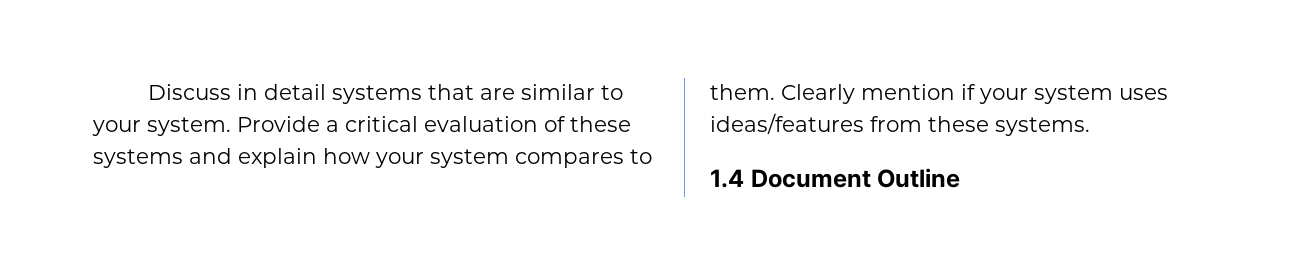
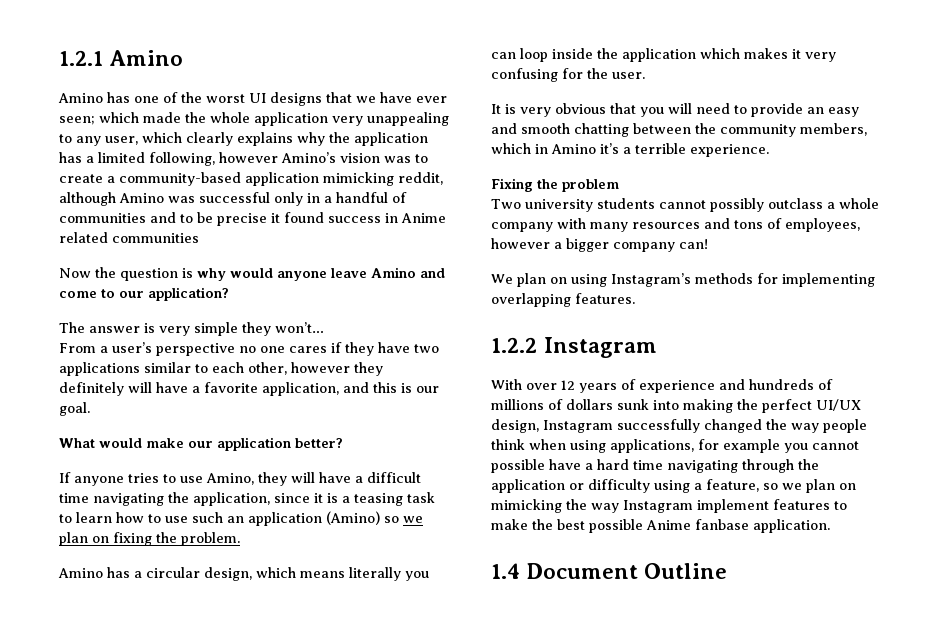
- Discuss in detail systems that are similar to your system. Provide a critical evaluation of these systems and explain how your system compares to them. Clearly mention if your system uses ideas/features from these systems.
+ 1.2.1 Amino
+ Amino has one of the worst UI designs that we have ever seen; which made the whole application very unappealing to any user, which clearly explains why the application has a limited following, however Amino’s vision was to create a community-based application mimicking reddit, although Amino was successful only in a handful of communities and to be precise it found success in Anime related communities
+ Now the question is why would anyone leave Amino and come to our application?
+ The answer is very simple they won’t…
+ From a user’s perspective no one cares if they have two applications similar to each other, however they definitely will have a favorite application, and this is our goal.
+ What would make our application better?
+ If anyone tries to use Amino, they will have a difficult time navigating the application, since it is a teasing task to learn how to use such an application (Amino) so we plan on fixing the problem.
+ Amino has a circular design, which means literally you can loop inside the application which makes it very confusing for the user.
+ It is very obvious that you will need to provide an easy and smooth chatting between the community members, which in Amino it’s a terrible experience.
+ Fixing the problem
+ Two university students cannot possibly outclass a whole company with many resources and tons of employees, however a bigger company can!
+ We plan on using Instagram’s methods for implementing overlapping features.
+ 1.2.2 Instagram
+ With over 12 years of experience and hundreds of millions of dollars sunk into making the perfect UI/UX design, Instagram successfully changed the way people think when using applications, for example you cannot possible have a hard time navigating through the application or difficulty using a feature, so we plan on mimicking the way Instagram implement features to make the best possible Anime fanbase application.

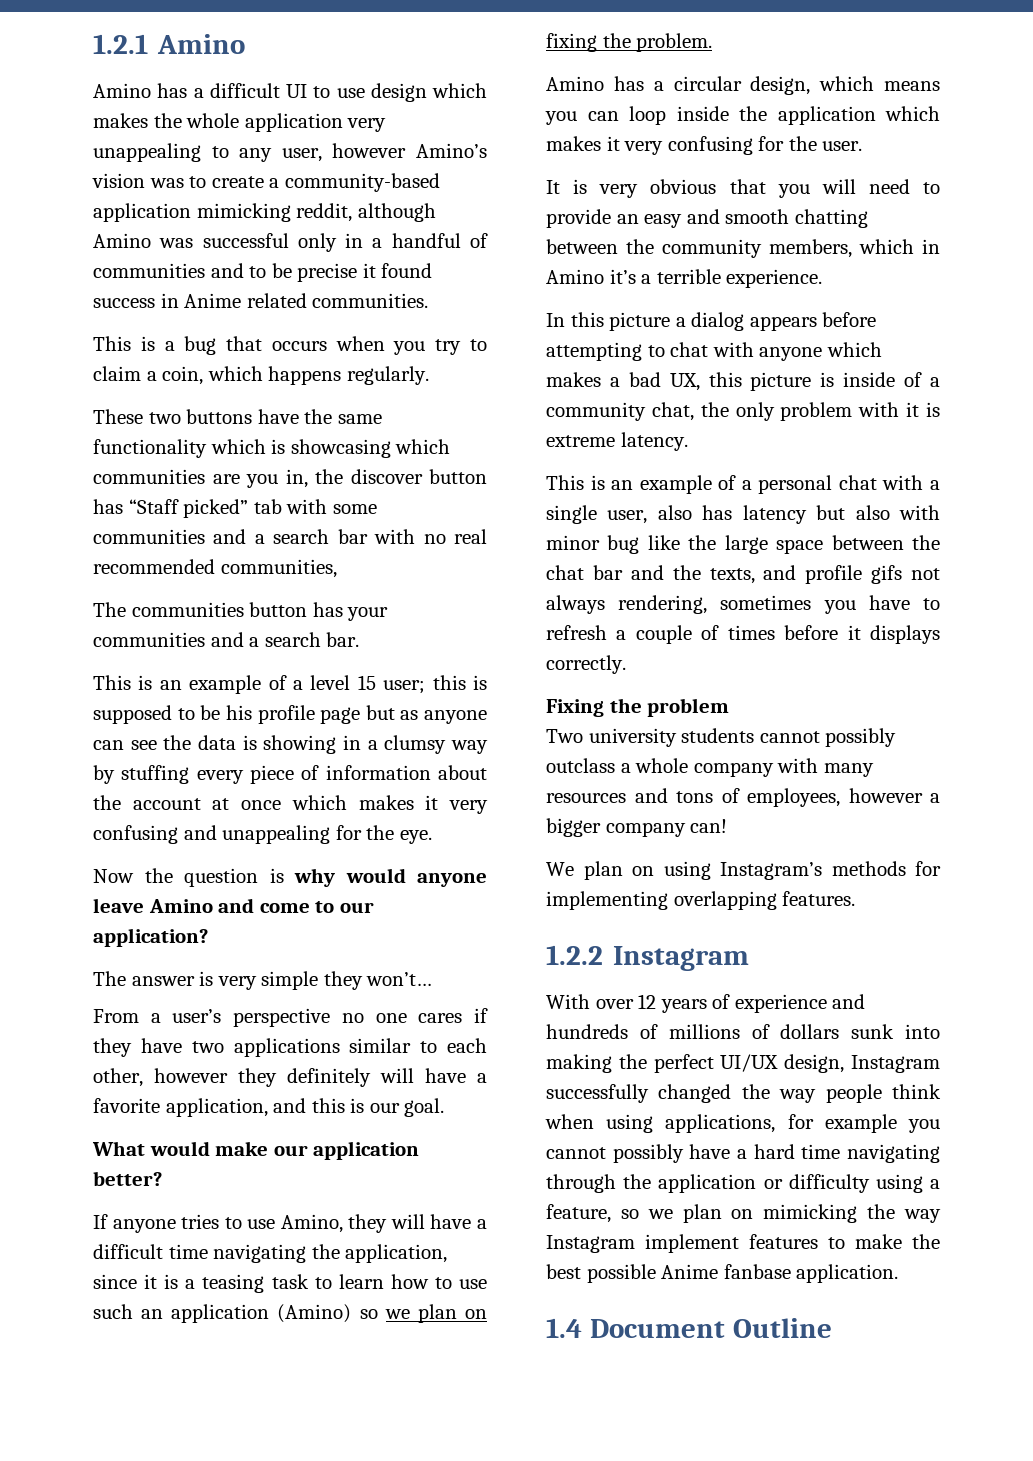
- Amino has one of the worst UI designs that we have ever seen; which made the whole application very unappealing to any user, which clearly explains why the application has a limited following, however Amino’s vision was to create a community-based application mimicking reddit, although Amino was successful only in a handful of communities and to be precise it found success in Anime related communities
+ Amino has a difficult UI to use design which makes the whole application very unappealing to any user, however Amino’s vision was to create a community-based application mimicking reddit, although Amino was successful only in a handful of communities and to be precise it found success in Anime related communities.
+ This is a bug that occurs when you try to claim a coin, which happens regularly.
+ These two buttons have the same functionality which is showcasing which communities are you in, the discover button has “Staff picked” tab with some communities and a search bar with no real recommended communities,
+ The communities button has your communities and a search bar.
+ This is an example of a level 15 user; this is supposed to be his profile page but as anyone can see the data is showing in a clumsy way by stuffing every piece of information about the account at once which makes it very confusing and unappealing for the eye.
- Amino has a circular design, which means literally you can loop inside the application which makes it very confusing for the user.
+ Amino has a circular design, which means you can loop inside the application which makes it very confusing for the user.
+ In this picture a dialog appears before attempting to chat with anyone which makes a bad UX, this picture is inside of a community chat, the only problem with it is extreme latency.
+ This is an example of a personal chat with a single user, also has latency but also with minor bug like the large space between the chat bar and the texts, and profile gifs not always rendering, sometimes you have to refresh a couple of times before it displays correctly.
- With over 12 years of experience and hundreds of millions of dollars sunk into making the perfect UI/UX design, Instagram successfully changed the way people think when using applications, for example you cannot possible have a hard time navigating through the application or difficulty using a feature, so we plan on mimicking the way Instagram implement features to make the best possible Anime fanbase application.
+ With over 12 years of experience and hundreds of millions of dollars sunk into making the perfect UI/UX design, Instagram successfully changed the way people think when using applications, for example you cannot possibly have a hard time navigating through the application or difficulty using a feature, so we plan on mimicking the way Instagram implement features to make the best possible Anime fanbase application.

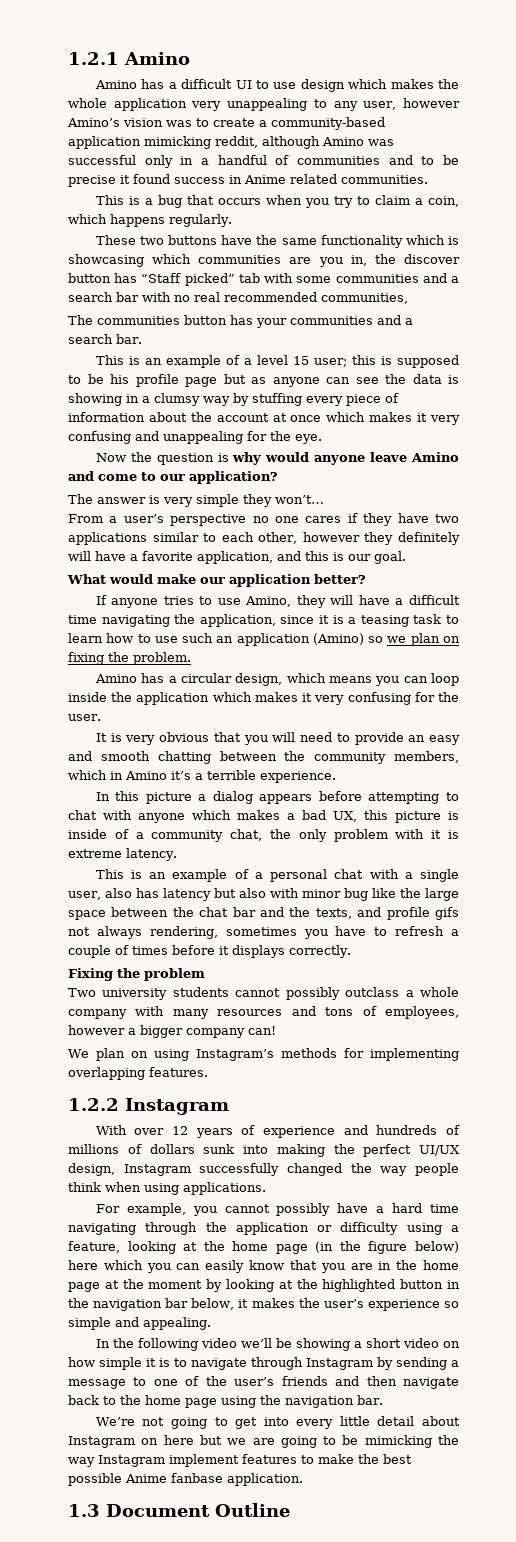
- With over 12 years of experience and hundreds of millions of dollars sunk into making the perfect UI/UX design, Instagram successfully changed the way people think when using applications, for example you cannot possibly have a hard time navigating through the application or difficulty using a feature, so we plan on mimicking the way Instagram implement features to make the best possible Anime fanbase application.
+ With over 12 years of experience and hundreds of millions of dollars sunk into making the perfect UI/UX design, Instagram successfully changed the way people think when using applications.
+ For example, you cannot possibly have a hard time navigating through the application or difficulty using a feature, looking at the home page (in the figure below) here which you can easily know that you are in the home page at the moment by looking at the highlighted button in the navigation bar below, it makes the user’s experience so simple and appealing.
+ In the following video we’ll be showing a short video on how simple it is to navigate through Instagram by sending a message to one of the user’s friends and then navigate back to the home page using the navigation bar.
+ We’re not going to get into every little detail about Instagram on here but we are going to be mimicking the way Instagram implement features to make the best possible Anime fanbase application.
- 1.4 Document Outline
+ 1.3 Document Outline

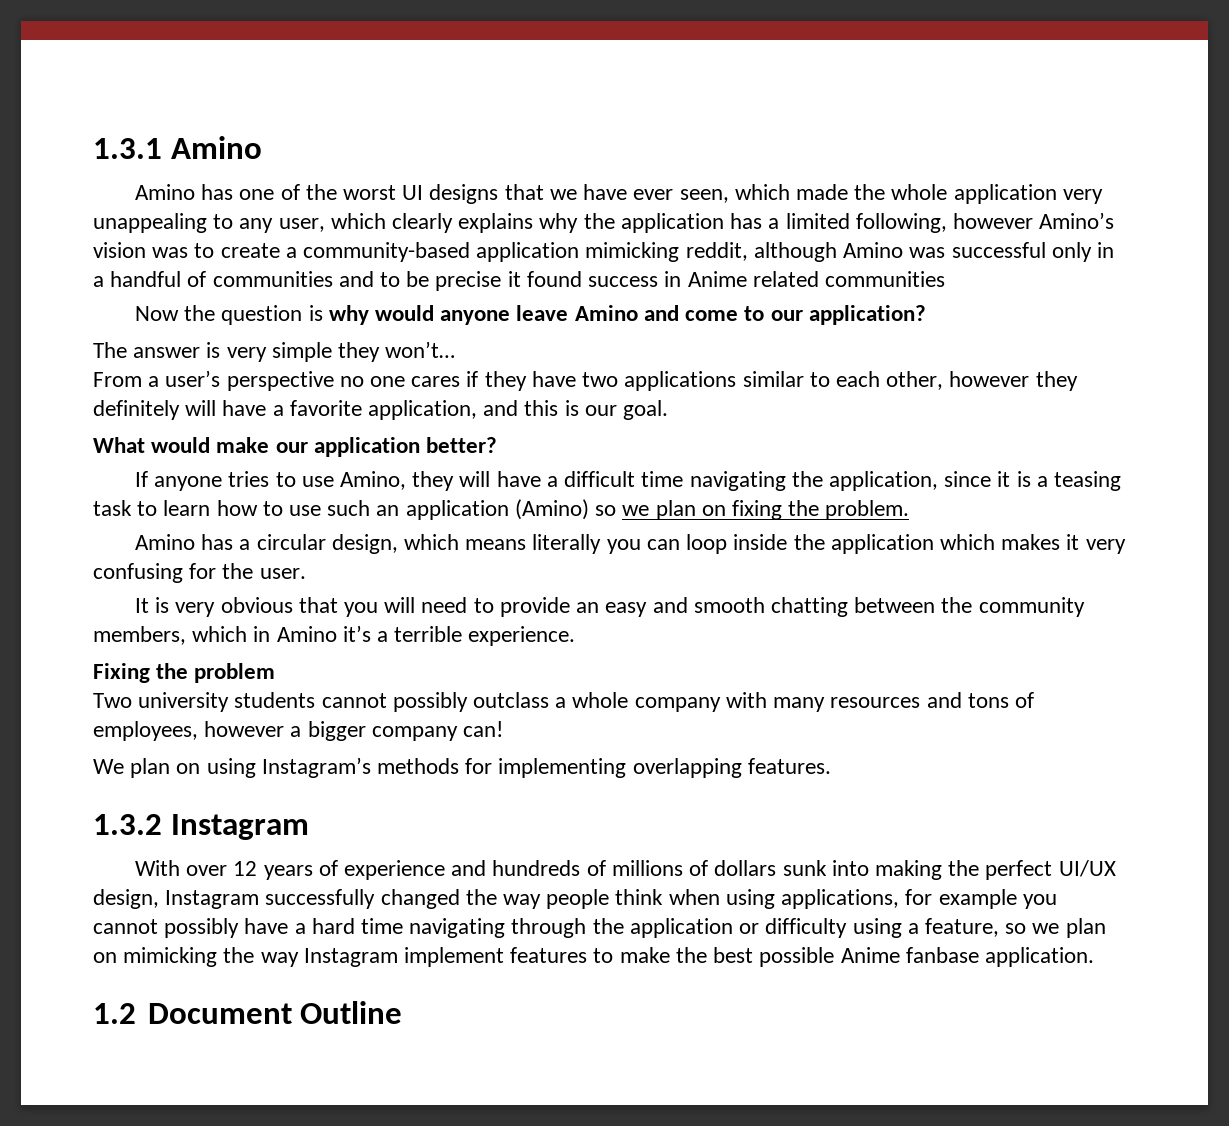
- 1.2.1 Amino
+ 1.3.1 Amino
- Amino has a difficult UI to use design which makes the whole application very unappealing to any user, however Amino’s vision was to create a community-based application mimicking reddit, although Amino was successful only in a handful of communities and to be precise it found success in Anime related communities.
- This is a bug that occurs when you try to claim a coin, which happens regularly.
- These two buttons have the same functionality which is showcasing which communities are you in, the discover button has “Staff picked” tab with some communities and a search bar with no real recommended communities,
- The communities button has your communities and a search bar.
- This is an example of a level 15 user; this is supposed to be his profile page but as anyone can see the data is showing in a clumsy way by stuffing every piece of information about the account at once which makes it very confusing and unappealing for the eye.
+ Amino has one of the worst UI designs that we have ever seen, which made the whole application very unappealing to any user, which clearly explains why the application has a limited following, however Amino’s vision was to create a community-based application mimicking reddit, although Amino was successful only in a handful of communities and to be precise it found success in Anime related communities
- Amino has a circular design, which means you can loop inside the application which makes it very confusing for the user.
+ Amino has a circular design, which means literally you can loop inside the application which makes it very confusing for the user.
- In this picture a dialog appears before attempting to chat with anyone which makes a bad UX, this picture is inside of a community chat, the only problem with it is extreme latency.
- This is an example of a personal chat with a single user, also has latency but also with minor bug like the large space between the chat bar and the texts, and profile gifs not always rendering, sometimes you have to refresh a couple of times before it displays correctly.
- 1.2.2 Instagram
+ 1.3.2 Instagram
- With over 12 years of experience and hundreds of millions of dollars sunk into making the perfect UI/UX design, Instagram successfully changed the way people think when using applications.
- For example, you cannot possibly have a hard time navigating through the application or difficulty using a feature, looking at the home page (in the figure below) here which you can easily know that you are in the home page at the moment by looking at the highlighted button in the navigation bar below, it makes the user’s experience so simple and appealing.
- In the following video we’ll be showing a short video on how simple it is to navigate through Instagram by sending a message to one of the user’s friends and then navigate back to the home page using the navigation bar.
- We’re not going to get into every little detail about Instagram on here but we are going to be mimicking the way Instagram implement features to make the best possible Anime fanbase application.
+ With over 12 years of experience and hundreds of millions of dollars sunk into making the perfect UI/UX design, Instagram successfully changed the way people think when using applications, for example you cannot possibly have a hard time navigating through the application or difficulty using a feature, so we plan on mimicking the way Instagram implement features to make the best possible Anime fanbase application.
- 1.3 Document Outline
+ 1.2 Document Outline

